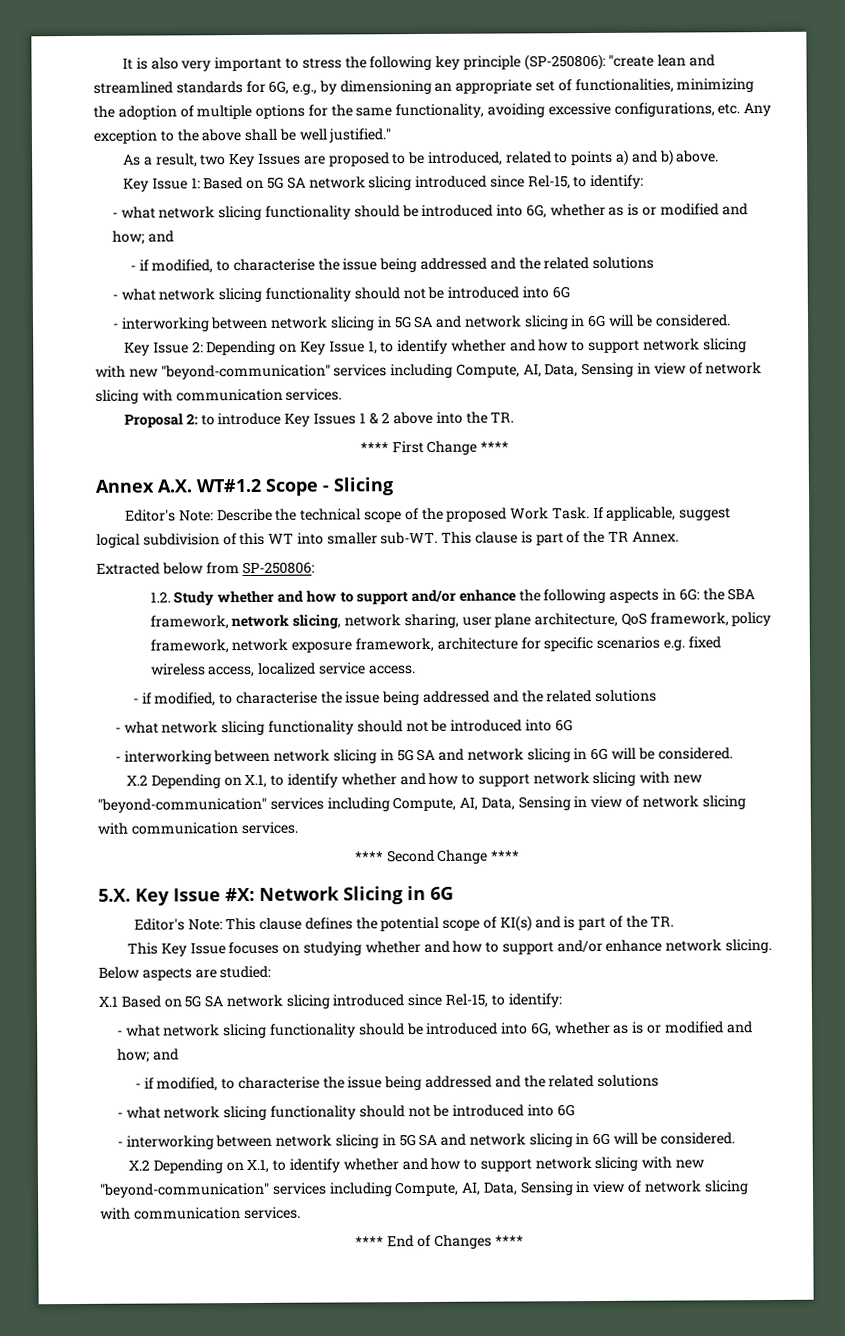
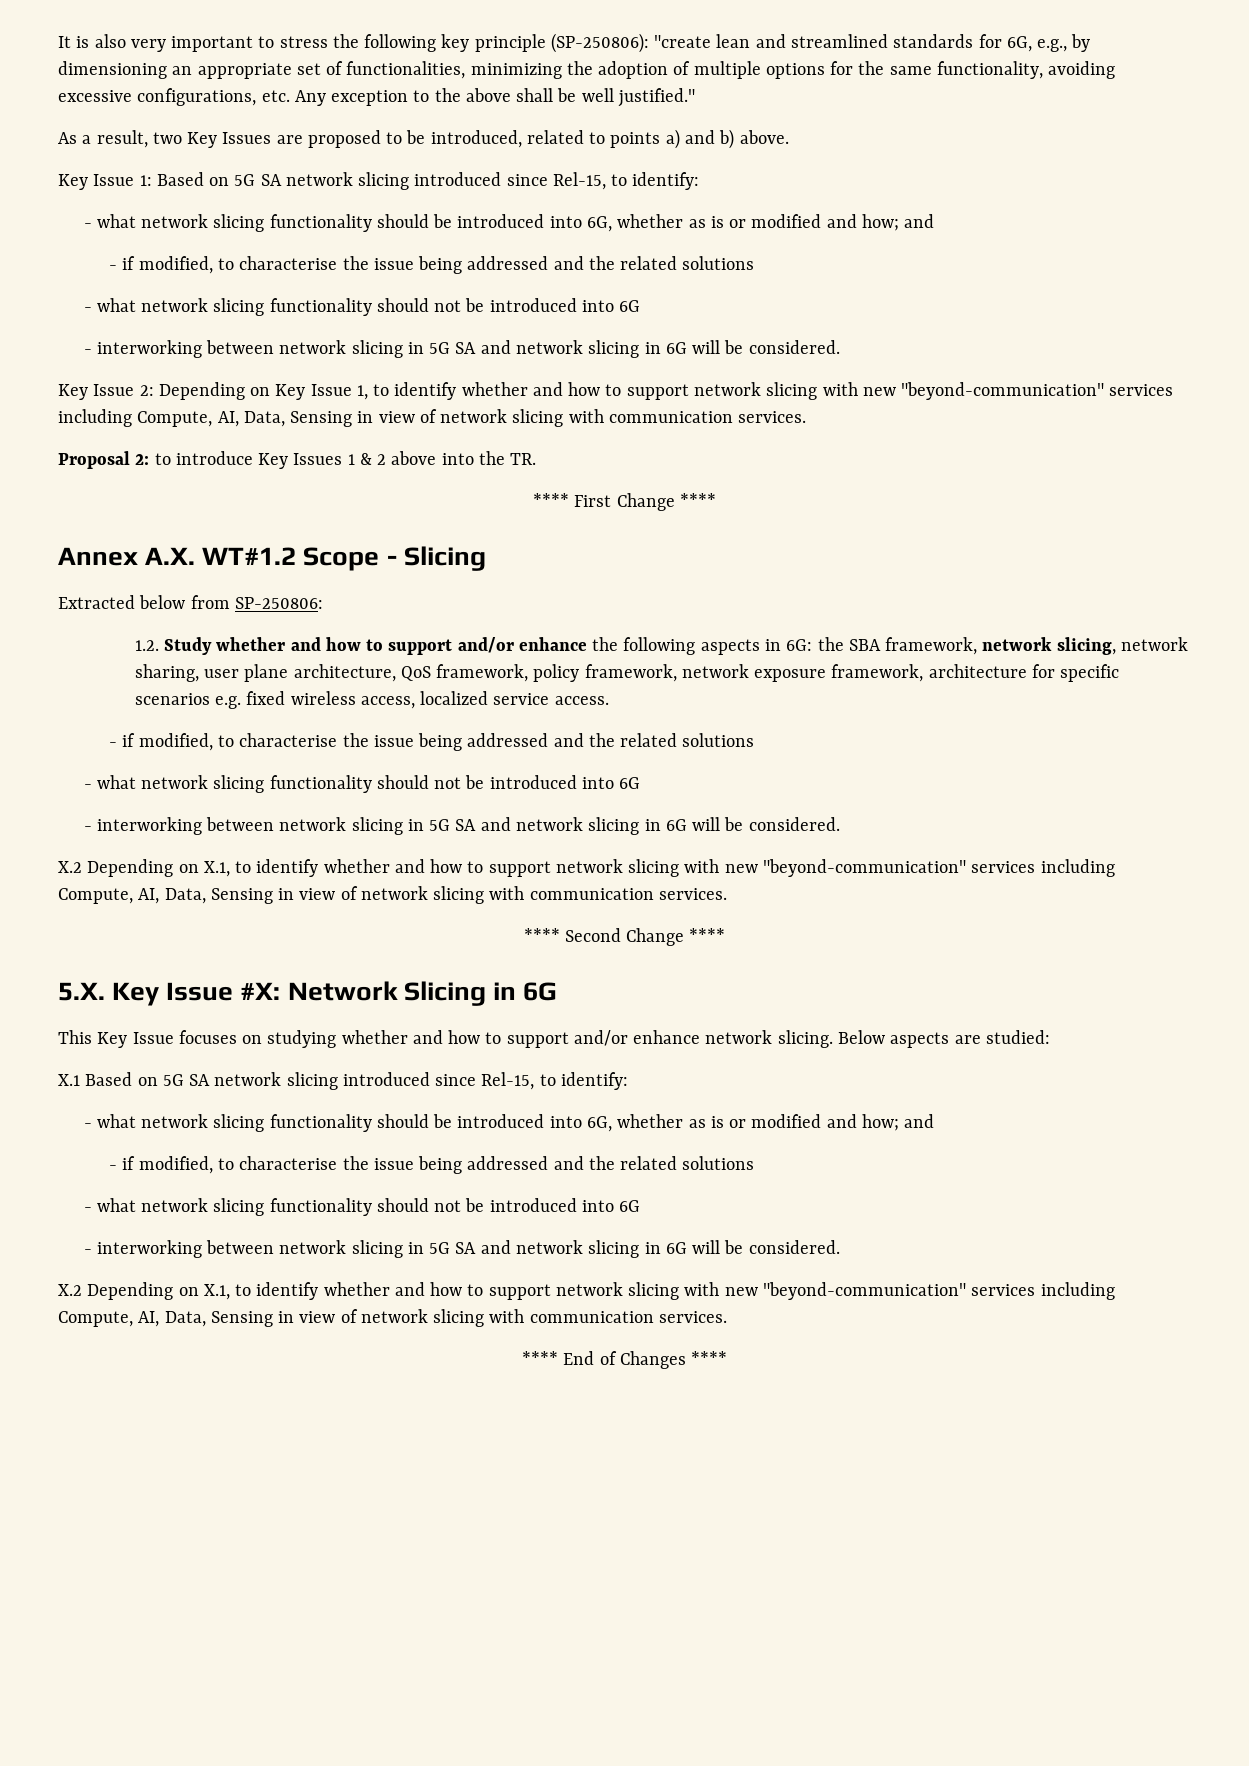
- Editor's Note: Describe the technical scope of the proposed Work Task. If applicable, suggest logical subdivision of this WT into smaller sub-WT. This clause is part of the TR Annex.
- Editor's Note: This clause defines the potential scope of KI(s) and is part of the TR.

